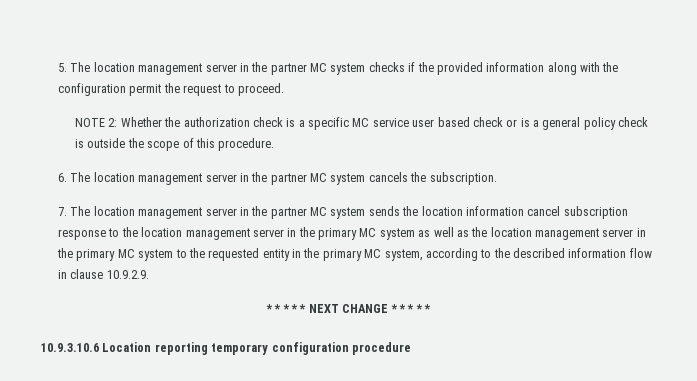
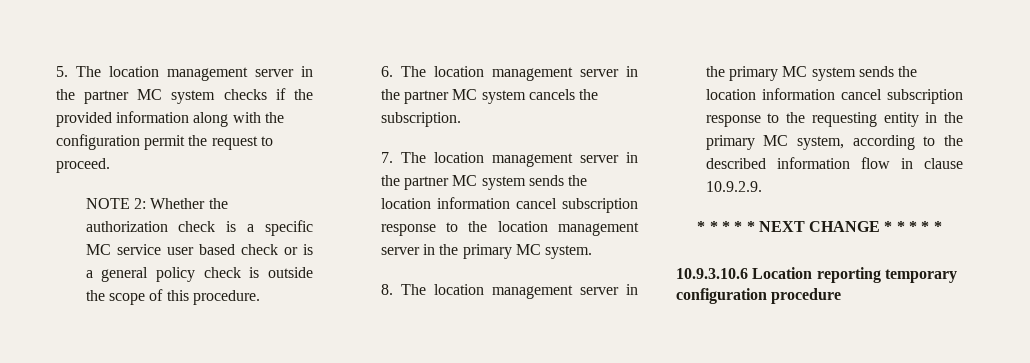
- 7. The location management server in the partner MC system sends the location information cancel subscription response to the location management server in the primary MC system as well as the location management server in the primary MC system to the requested entity in the primary MC system, according to the described information flow in clause 10.9.2.9.
+ 7. The location management server in the partner MC system sends the location information cancel subscription response to the location management server in the primary MC system.
+ 8. The location management server in the primary MC system sends the location information cancel subscription response to the requesting entity in the primary MC system, according to the described information flow in clause 10.9.2.9.

